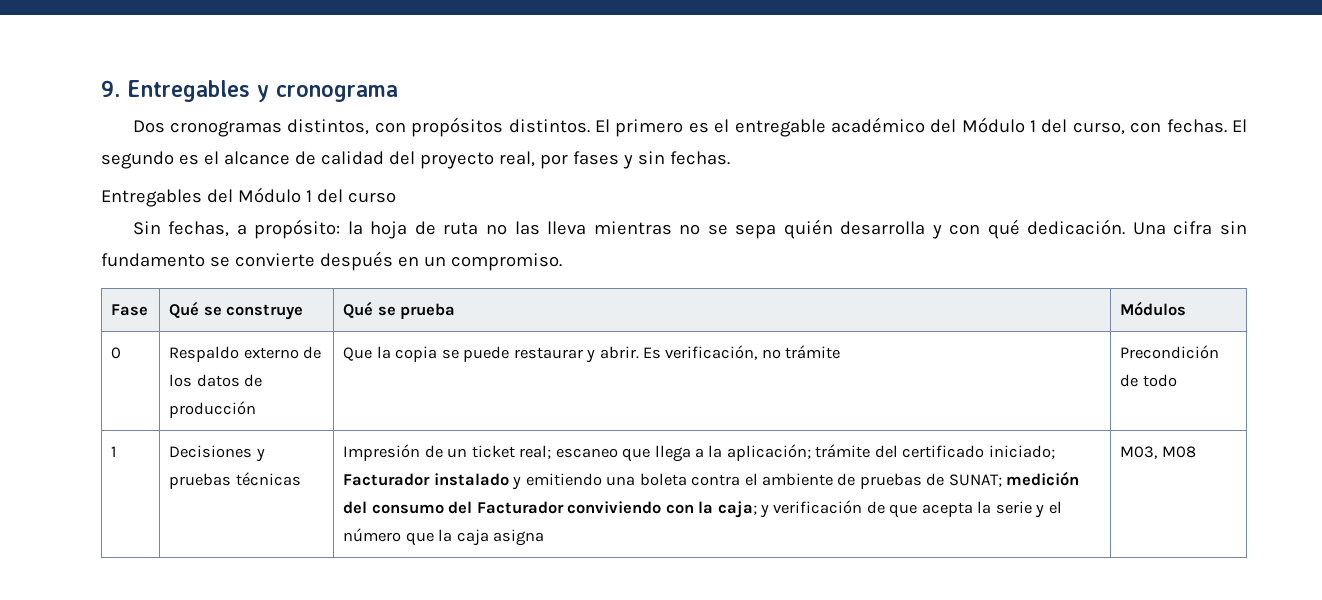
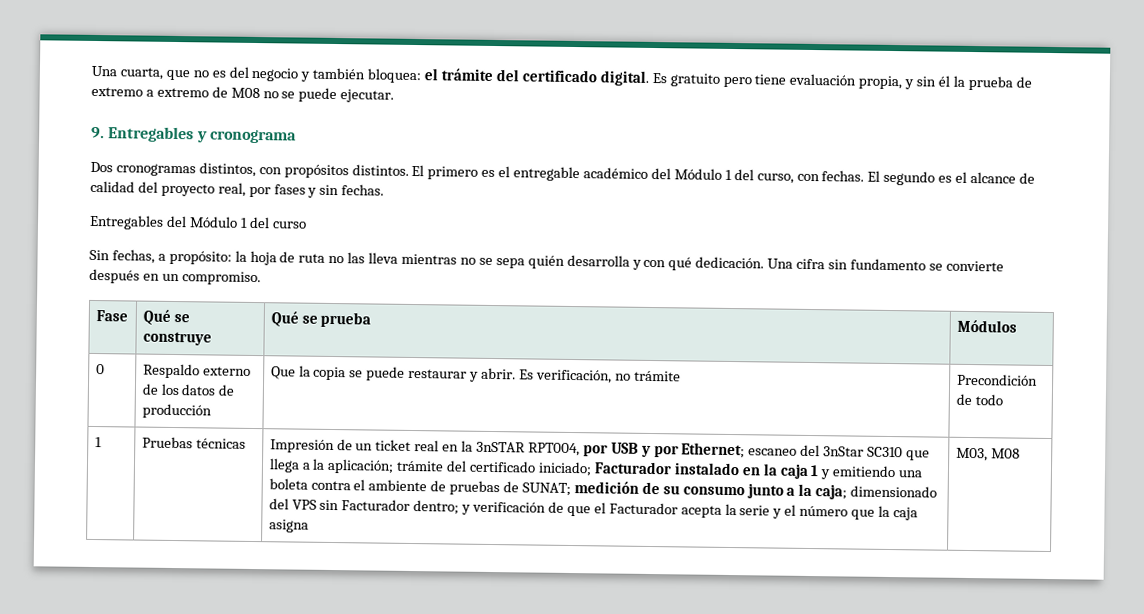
+ Una cuarta, que no es del negocio y también bloquea: el trámite del certificado digital. Es gratuito pero tiene evaluación propia, y sin él la prueba de extremo a extremo de M08 no se puede ejecutar.
- Decisiones y pruebas técnicas
+ Pruebas técnicas
- Impresión de un ticket real; escaneo que llega a la aplicación; trámite del certificado iniciado; Facturador instalado y emitiendo una boleta contra el ambiente de pruebas de SUNAT; medición del consumo del Facturador conviviendo con la caja; y verificación de que acepta la serie y el número que la caja asigna
+ Impresión de un ticket real en la 3nSTAR RPT004, por USB y por Ethernet; escaneo del 3nStar SC310 que llega a la aplicación; trámite del certificado iniciado; Facturador instalado en la caja 1 y emitiendo una boleta contra el ambiente de pruebas de SUNAT; medición de su consumo junto a la caja; dimensionado del VPS sin Facturador dentro; y verificación de que el Facturador acepta la serie y el número que la caja asigna

